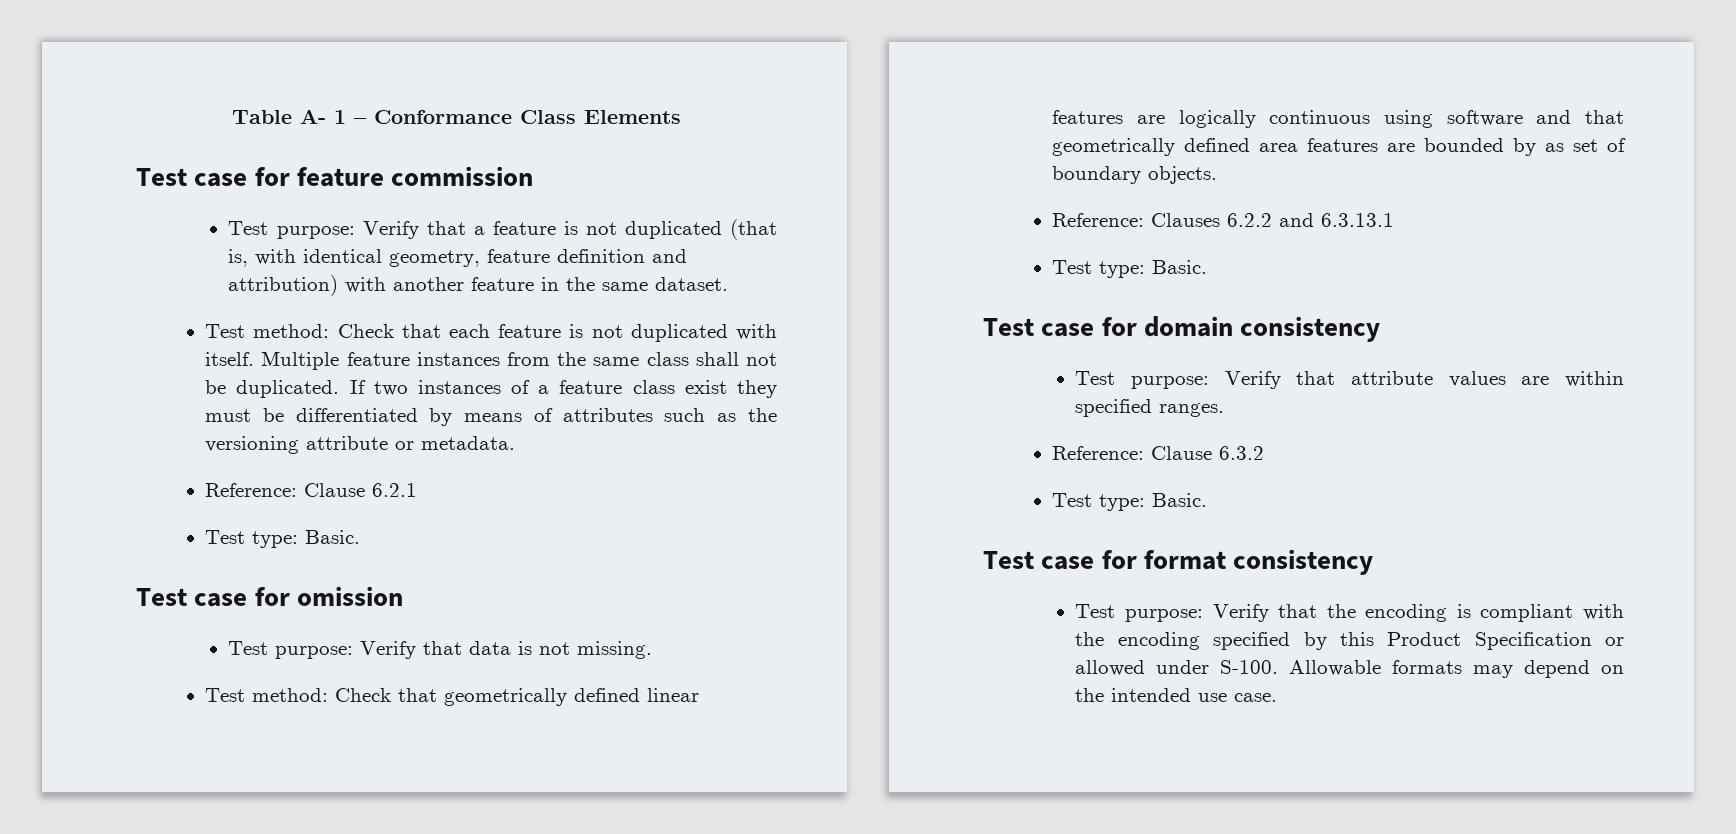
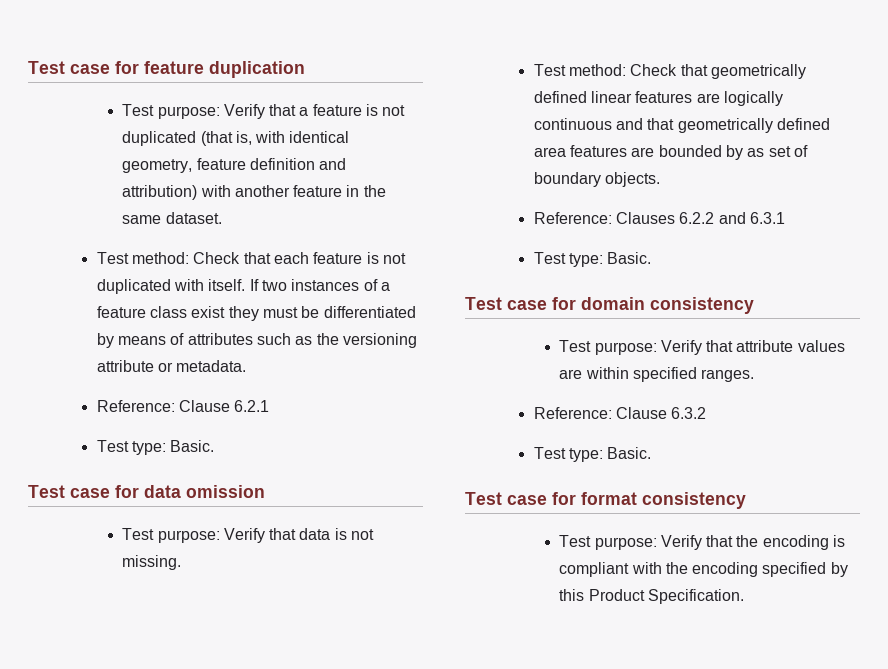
- Table A- 1 – Conformance Class Elements
- Test case for feature commission
+ Test case for feature duplication
- Multiple feature instances from the same class shall not be duplicated.
- Test case for omission
+ Test case for data omission
- Test method: Check that geometrically defined linear features are logically continuous using software and that geometrically defined area features are bounded by as set of boundary objects.
+ Test method: Check that geometrically defined linear features are logically continuous and that geometrically defined area features are bounded by as set of boundary objects.
- Reference: Clauses 6.2.2 and 6.3.13.1
+ Reference: Clauses 6.2.2 and 6.3.1
- Test purpose: Verify that the encoding is compliant with the encoding specified by this Product Specification or allowed under S-100. Allowable formats may depend on the intended use case.
+ Test purpose: Verify that the encoding is compliant with the encoding specified by this Product Specification.

